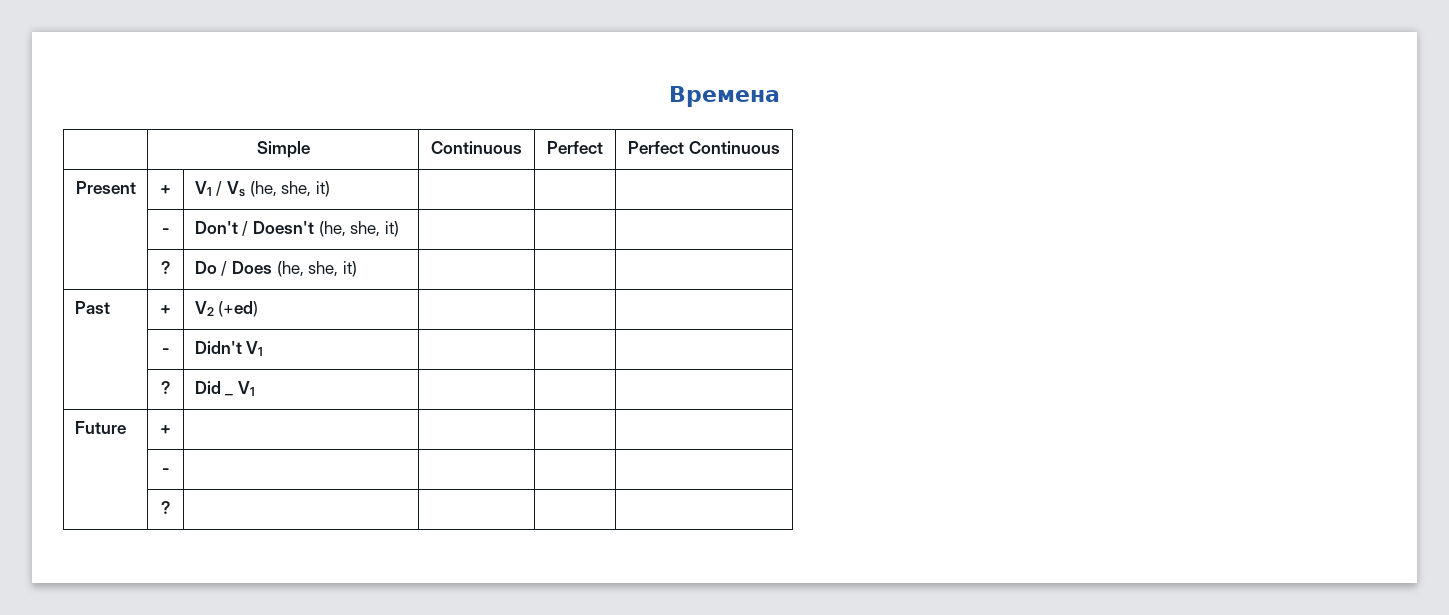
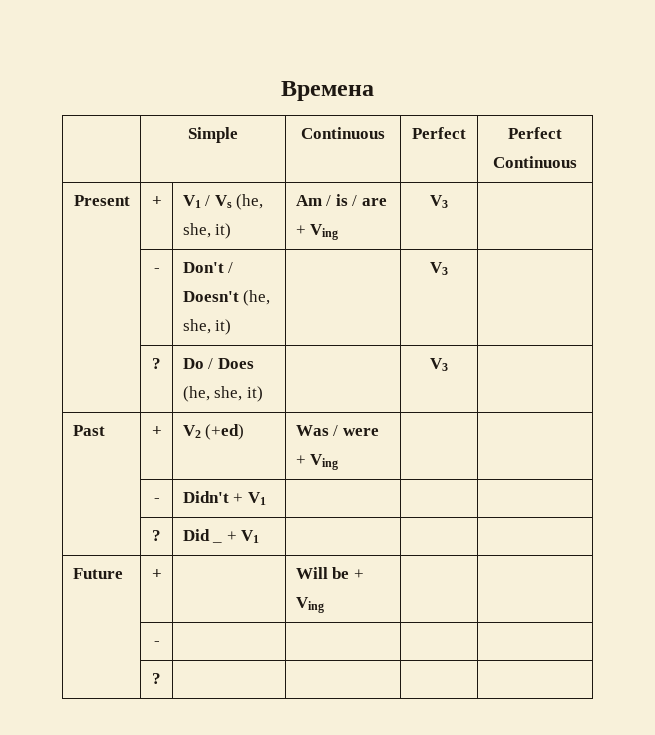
- Present | + | V1 / Vs (he, she, it) | | |
+ Present | + | V1 / Vs (he, she, it) | Am / is / are + Ving | V3 |
- | - | Don't / Doesn't (he, she, it) | | |
+ | - | Don't / Doesn't (he, she, it) | | V3 |
- | ? | Do / Does (he, she, it) | | |
+ | ? | Do / Does (he, she, it) | | V3 |
- Past | + | V2 (+ed) | | |
+ Past | + | V2 (+ed) | Was / were + Ving | |
- | - | Didn't V1 | | |
+ | - | Didn't + V1 | | |
- | ? | Did _ V1 | | |
+ | ? | Did _ + V1 | | |
- Future | + | | | |
+ Future | + | | Will be + Ving | |

